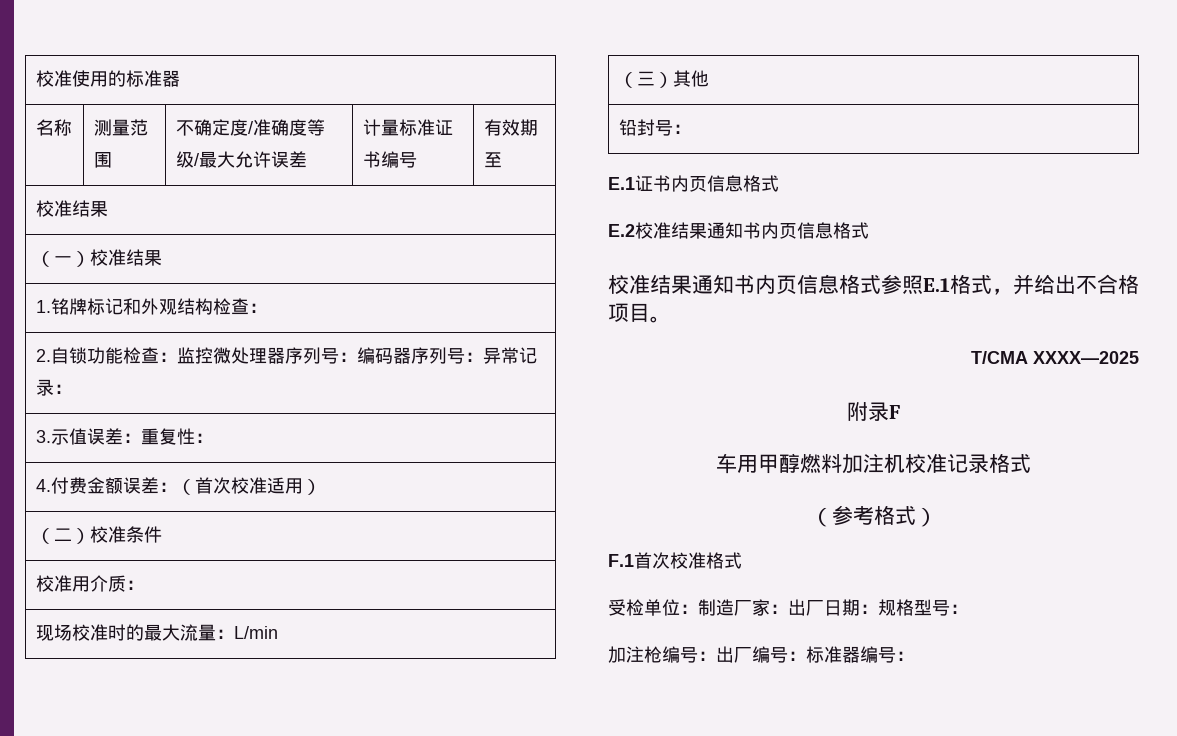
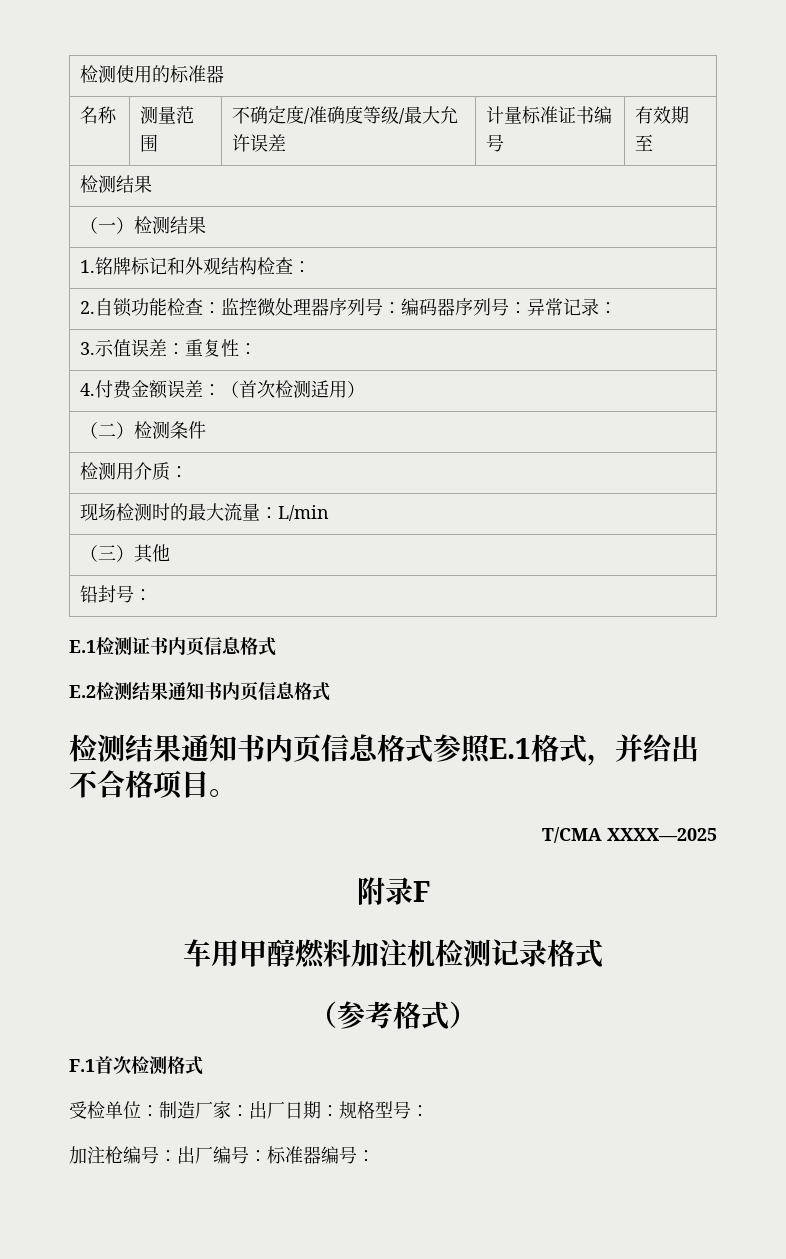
- 校准使用的标准器
+ 检测使用的标准器
  名称 | 测量范围 | 不确定度/准确度等级/最大允许误差 | 计量标准证书编号 | 有效期至
- 校准结果
+ 检测结果
- （一）校准结果
+ （一）检测结果
- 4.付费金额误差：（首次校准适用）
+ 4.付费金额误差：（首次检测适用）
- （二）校准条件
+ （二）检测条件
- 校准用介质：
+ 检测用介质：
- 现场校准时的最大流量：L/min
+ 现场检测时的最大流量：L/min
- E.1证书内页信息格式
+ E.1检测证书内页信息格式
- E.2校准结果通知书内页信息格式
+ E.2检测结果通知书内页信息格式
- 校准结果通知书内页信息格式参照E.1格式，并给出不合格项目。
+ 检测结果通知书内页信息格式参照E.1格式，并给出不合格项目。
- 车用甲醇燃料加注机校准记录格式
+ 车用甲醇燃料加注机检测记录格式
- F.1首次校准格式
+ F.1首次检测格式

